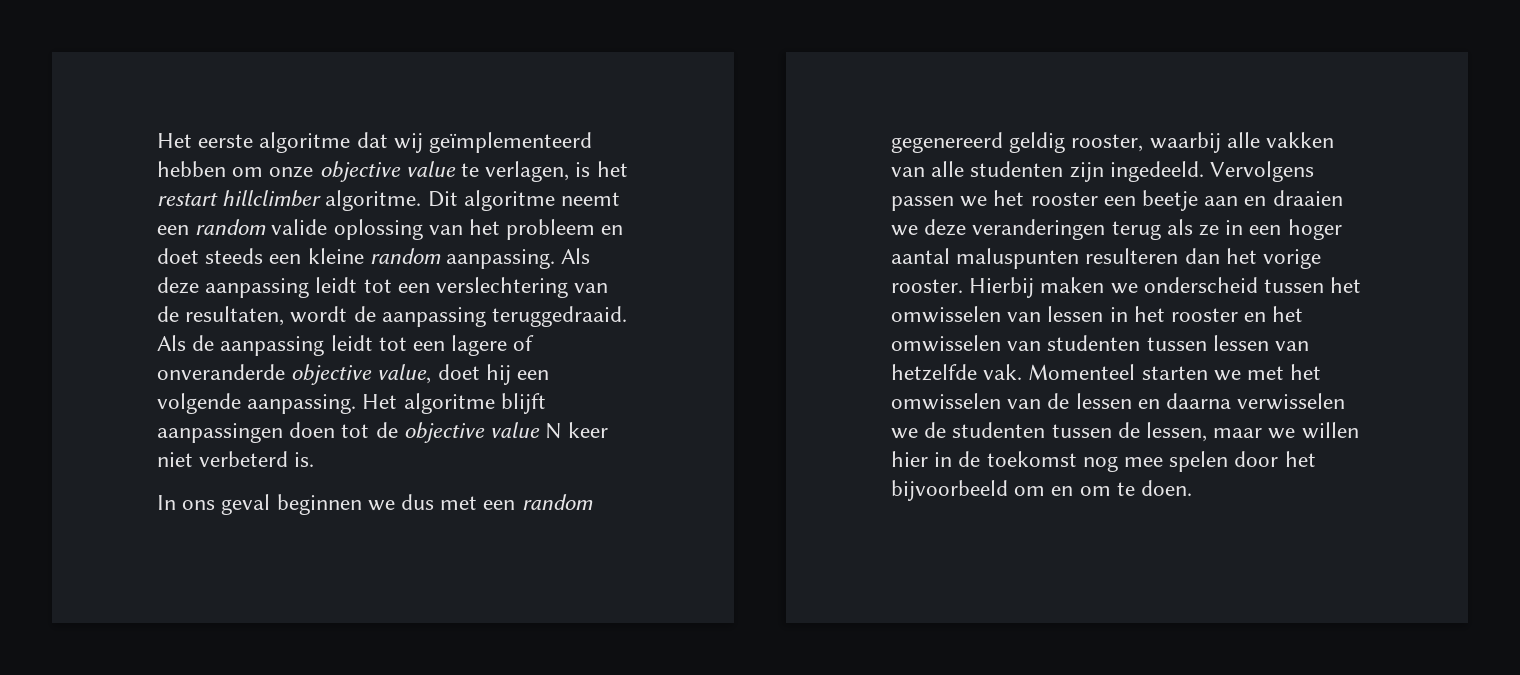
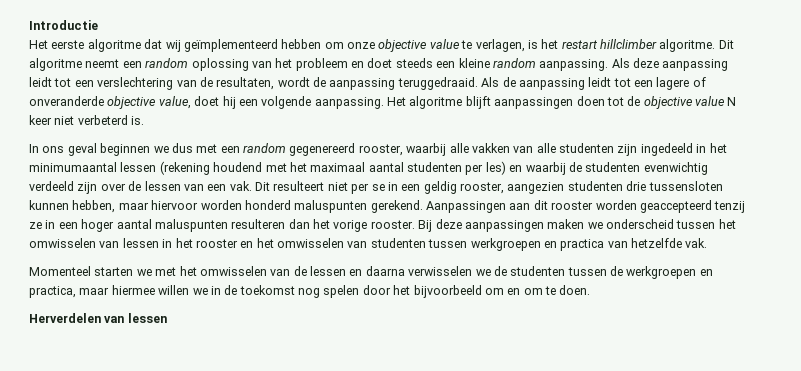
+ Introductie
- Dit algoritme neemt een random valide oplossing van het probleem en doet steeds een kleine random aanpassing.
+ Dit algoritme neemt een random oplossing van het probleem en doet steeds een kleine random aanpassing.
- In ons geval beginnen we dus met een random gegenereerd geldig rooster, waarbij alle vakken van alle studenten zijn ingedeeld. Vervolgens passen we het rooster een beetje aan en draaien we deze veranderingen terug als ze in een hoger aantal maluspunten resulteren dan het vorige rooster.
+ In ons geval beginnen we dus met een random gegenereerd rooster, waarbij alle vakken van alle studenten zijn ingedeeld in het minimumaantal lessen (rekening houdend met het maximaal aantal studenten per les) en waarbij de studenten evenwichtig verdeeld zijn over de lessen van een vak. Dit resulteert niet per se in een geldig rooster, aangezien studenten drie tussensloten kunnen hebben, maar hiervoor worden honderd maluspunten gerekend. Aanpassingen aan dit rooster worden geaccepteerd tenzij ze in een hoger aantal maluspunten resulteren dan het vorige rooster.
- Hierbij maken we onderscheid tussen het omwisselen van lessen in het rooster en het omwisselen van studenten tussen lessen van hetzelfde vak. Momenteel starten we met het omwisselen van de lessen en daarna verwisselen we de studenten tussen de lessen, maar we willen hier in de toekomst nog mee spelen door het bijvoorbeeld om en om te doen.
+ Bij deze aanpassingen maken we onderscheid tussen het omwisselen van lessen in het rooster en het omwisselen van studenten tussen werkgroepen en practica van hetzelfde vak.
+ Momenteel starten we met het omwisselen van de lessen en daarna verwisselen we de studenten tussen de werkgroepen en practica, maar hiermee willen we in de toekomst nog spelen door het bijvoorbeeld om en om te doen.
+ Herverdelen van lessen

